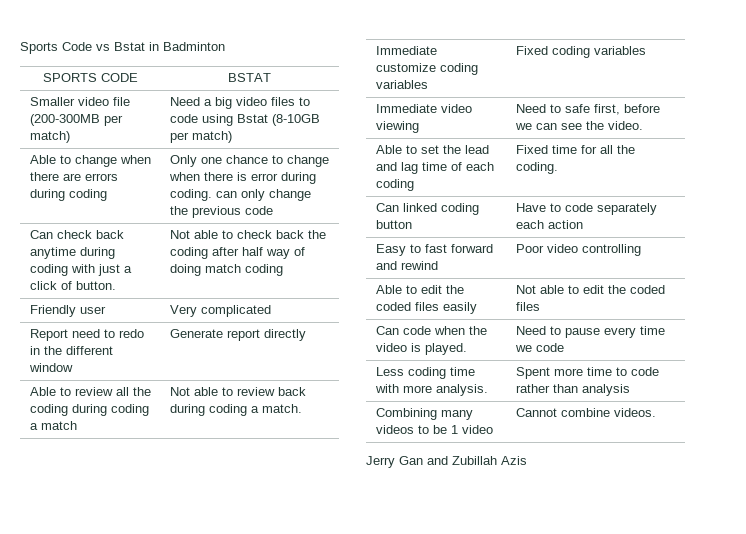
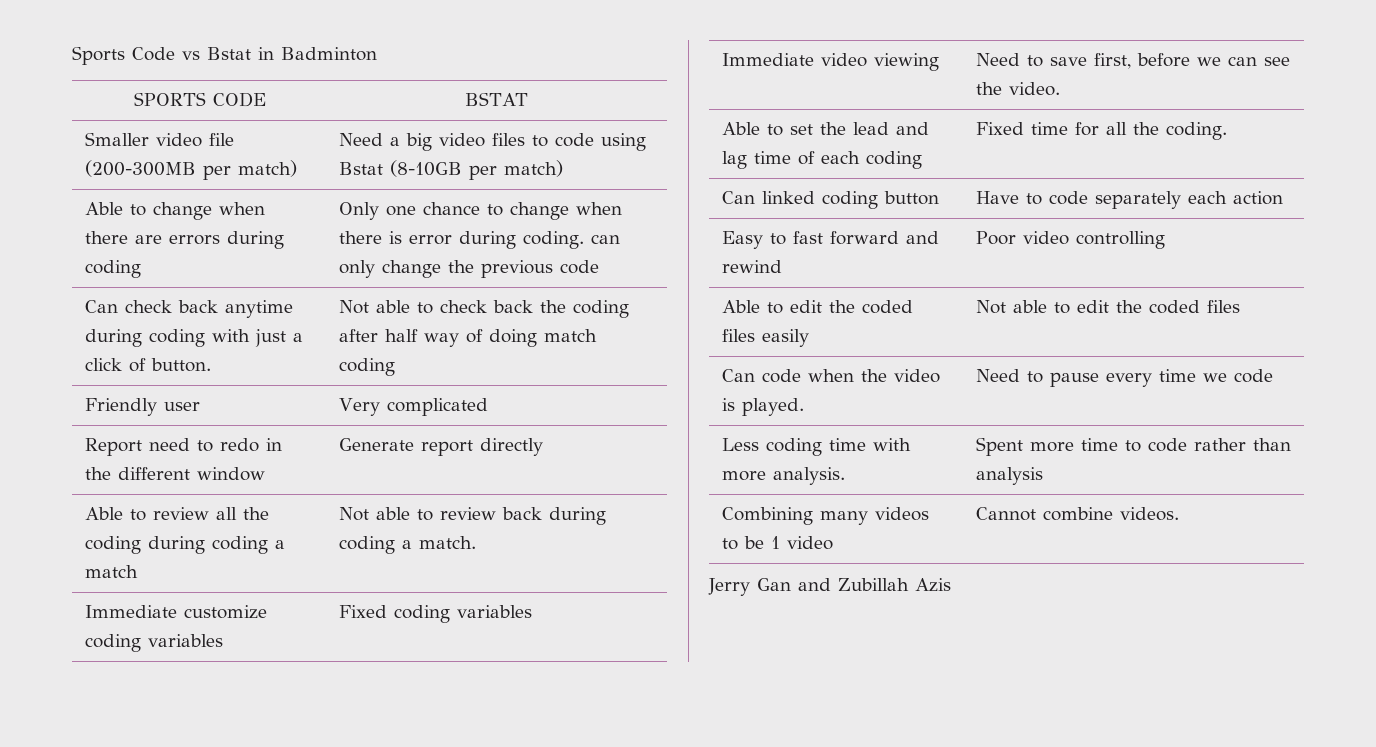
- Immediate video viewing | Need to safe first, before we can see the video.
+ Immediate video viewing | Need to save first, before we can see the video.

